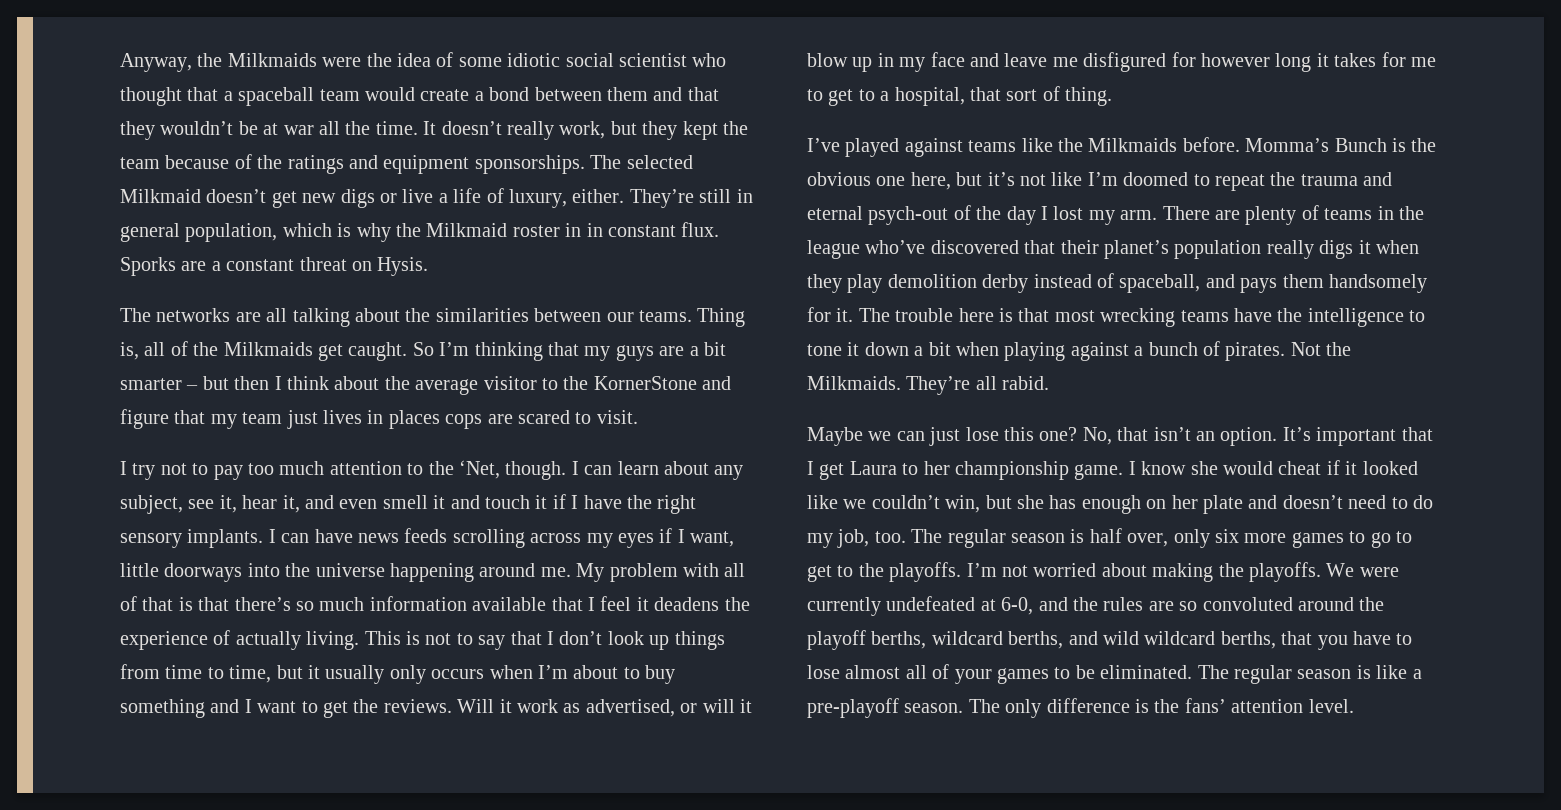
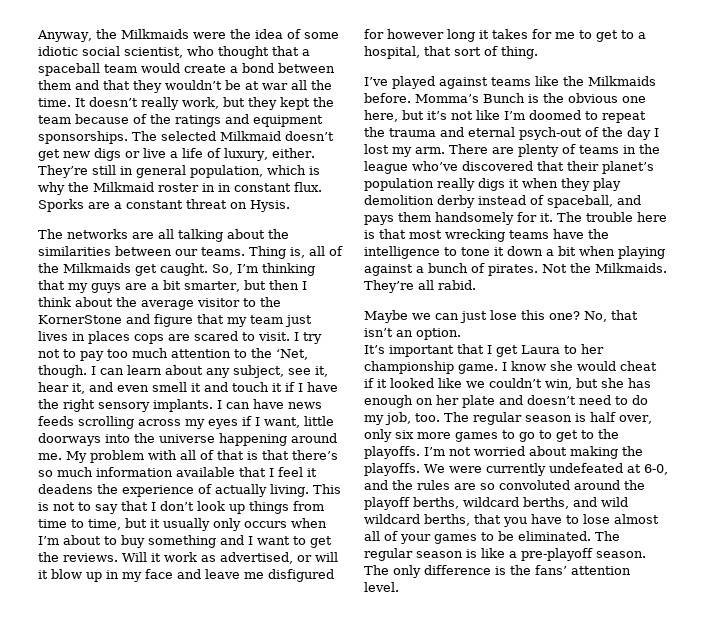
- Anyway, the Milkmaids were the idea of some idiotic social scientist who thought that a spaceball team would create a bond between them and that they wouldn’t be at war all the time.
+ Anyway, the Milkmaids were the idea of some idiotic social scientist, who thought that a spaceball team would create a bond between them and that they wouldn’t be at war all the time.
- So I’m thinking that my guys are a bit smarter – but then I think about the average visitor to the KornerStone and figure that my team just lives in places cops are scared to visit.
- I try not to pay too much attention to the ‘Net, though.
+ So, I’m thinking that my guys are a bit smarter, but then I think about the average visitor to the KornerStone and figure that my team just lives in places cops are scared to visit. I try not to pay too much attention to the ‘Net, though.
- No, that isn’t an option. It’s important that I get Laura to her championship game.
+ No, that isn’t an option.
+ It’s important that I get Laura to her championship game.

